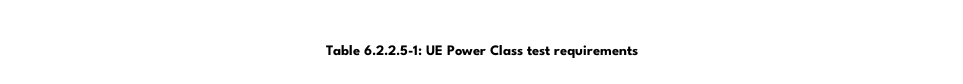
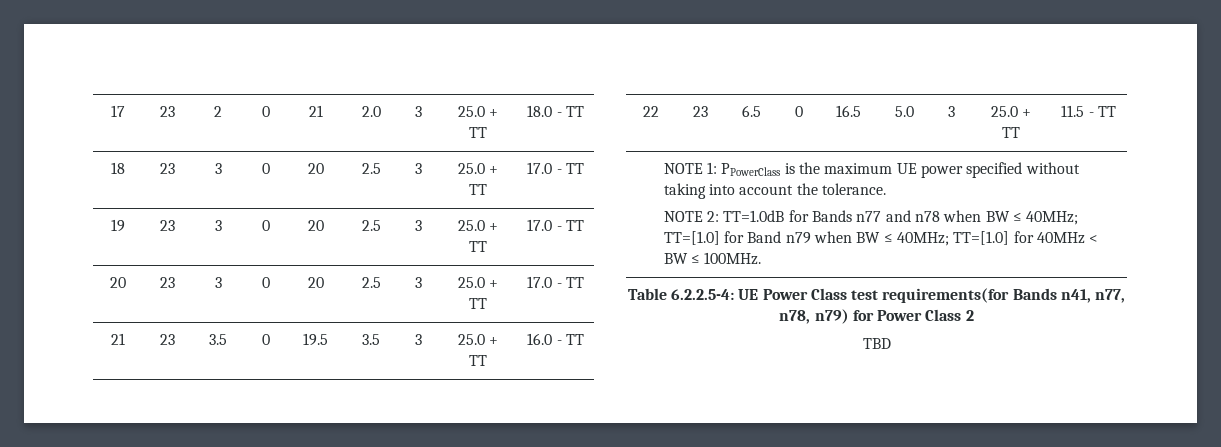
- Table 6.2.2.5-1: UE Power Class test requirements
+ 17 | 23 | 2 | 0 | 21 | 2.0 | 3 | 25.0 + TT | 18.0 - TT
+ 18 | 23 | 3 | 0 | 20 | 2.5 | 3 | 25.0 + TT | 17.0 - TT
+ 19 | 23 | 3 | 0 | 20 | 2.5 | 3 | 25.0 + TT | 17.0 - TT
+ 20 | 23 | 3 | 0 | 20 | 2.5 | 3 | 25.0 + TT | 17.0 - TT
+ 21 | 23 | 3.5 | 0 | 19.5 | 3.5 | 3 | 25.0 + TT | 16.0 - TT
+ 22 | 23 | 6.5 | 0 | 16.5 | 5.0 | 3 | 25.0 + TT | 11.5 - TT
+ NOTE 1: PPowerClass is the maximum UE power specified without taking into account the tolerance.
+ NOTE 2: TT=1.0dB for Bands n77 and n78 when BW ≤ 40MHz; TT=[1.0] for Band n79 when BW ≤ 40MHz; TT=[1.0] for 40MHz < BW ≤ 100MHz.
+ Table 6.2.2.5-4: UE Power Class test requirements(for Bands n41, n77, n78, n79) for Power Class 2
+ TBD

